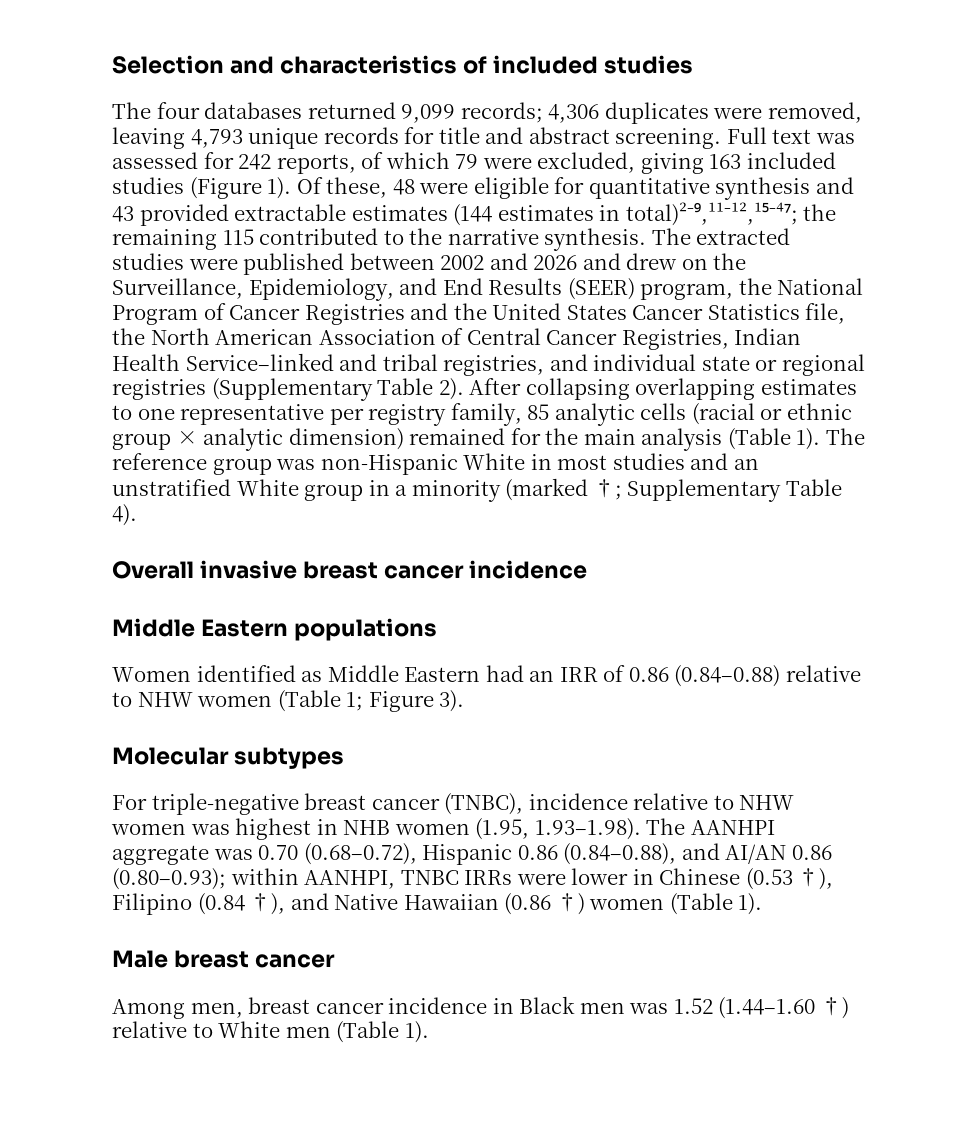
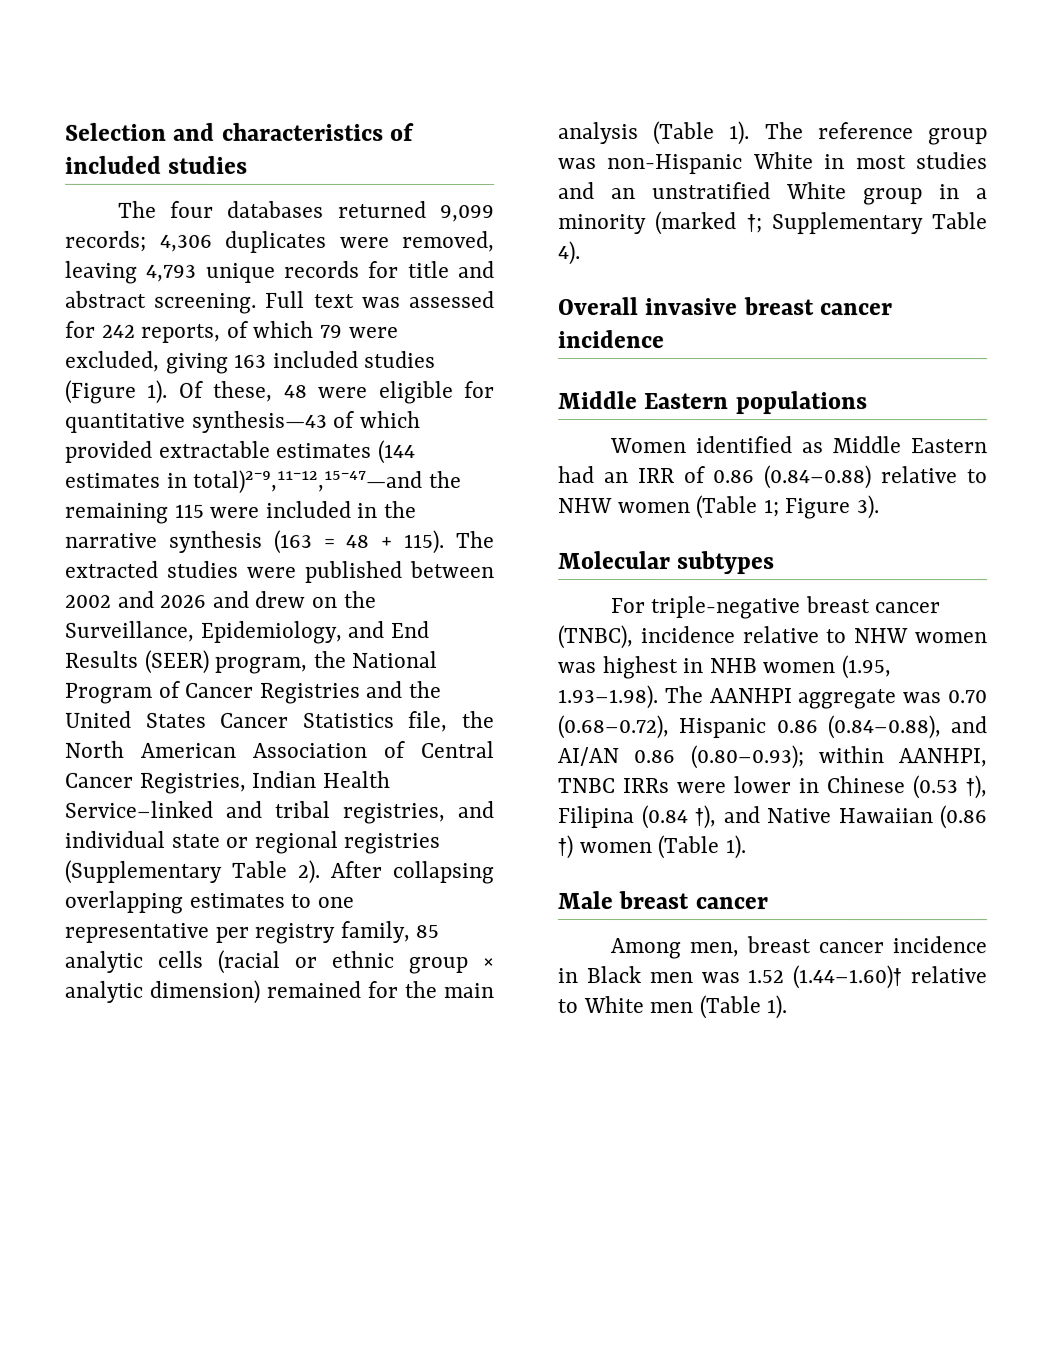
- Of these, 48 were eligible for quantitative synthesis and 43 provided extractable estimates (144 estimates in total)²⁻⁹,¹¹⁻¹²,¹⁵⁻⁴⁷; the remaining 115 contributed to the narrative synthesis.
+ Of these, 48 were eligible for quantitative synthesis—43 of which provided extractable estimates (144 estimates in total)²⁻⁹,¹¹⁻¹²,¹⁵⁻⁴⁷—and the remaining 115 were included in the narrative synthesis (163 = 48 + 115).
- For triple-negative breast cancer (TNBC), incidence relative to NHW women was highest in NHB women (1.95, 1.93–1.98). The AANHPI aggregate was 0.70 (0.68–0.72), Hispanic 0.86 (0.84–0.88), and AI/AN 0.86 (0.80–0.93); within AANHPI, TNBC IRRs were lower in Chinese (0.53 †), Filipino (0.84 †), and Native Hawaiian (0.86 †) women (Table 1).
+ For triple-negative breast cancer (TNBC), incidence relative to NHW women was highest in NHB women (1.95, 1.93–1.98). The AANHPI aggregate was 0.70 (0.68–0.72), Hispanic 0.86 (0.84–0.88), and AI/AN 0.86 (0.80–0.93); within AANHPI, TNBC IRRs were lower in Chinese (0.53 †), Filipina (0.84 †), and Native Hawaiian (0.86 †) women (Table 1).
- Among men, breast cancer incidence in Black men was 1.52 (1.44–1.60 †) relative to White men (Table 1).
+ Among men, breast cancer incidence in Black men was 1.52 (1.44–1.60)† relative to White men (Table 1).

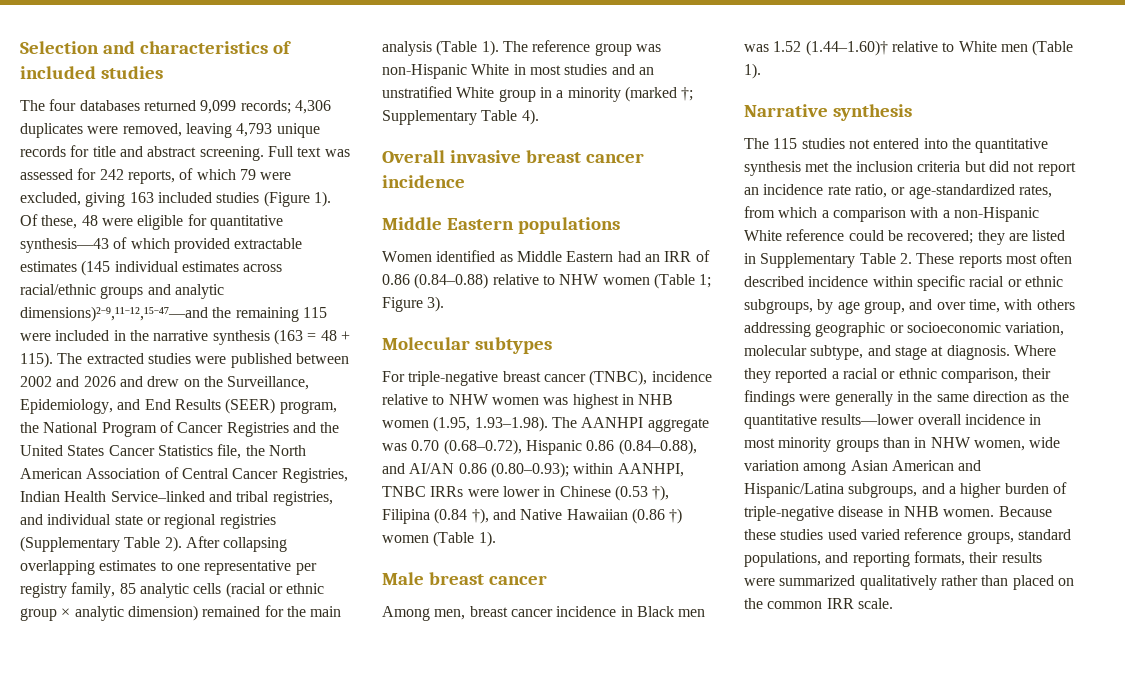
- Of these, 48 were eligible for quantitative synthesis—43 of which provided extractable estimates (144 estimates in total)²⁻⁹,¹¹⁻¹²,¹⁵⁻⁴⁷—and the remaining 115 were included in the narrative synthesis (163 = 48 + 115).
+ Of these, 48 were eligible for quantitative synthesis—43 of which provided extractable estimates (145 individual estimates across racial/ethnic groups and analytic dimensions)²⁻⁹,¹¹⁻¹²,¹⁵⁻⁴⁷—and the remaining 115 were included in the narrative synthesis (163 = 48 + 115).
+ Narrative synthesis
+ The 115 studies not entered into the quantitative synthesis met the inclusion criteria but did not report an incidence rate ratio, or age-standardized rates, from which a comparison with a non-Hispanic White reference could be recovered; they are listed in Supplementary Table 2. These reports most often described incidence within specific racial or ethnic subgroups, by age group, and over time, with others addressing geographic or socioeconomic variation, molecular subtype, and stage at diagnosis. Where they reported a racial or ethnic comparison, their findings were generally in the same direction as the quantitative results—lower overall incidence in most minority groups than in NHW women, wide variation among Asian American and Hispanic/Latina subgroups, and a higher burden of triple-negative disease in NHB women. Because these studies used varied reference groups, standard populations, and reporting formats, their results were summarized qualitatively rather than placed on the common IRR scale.

